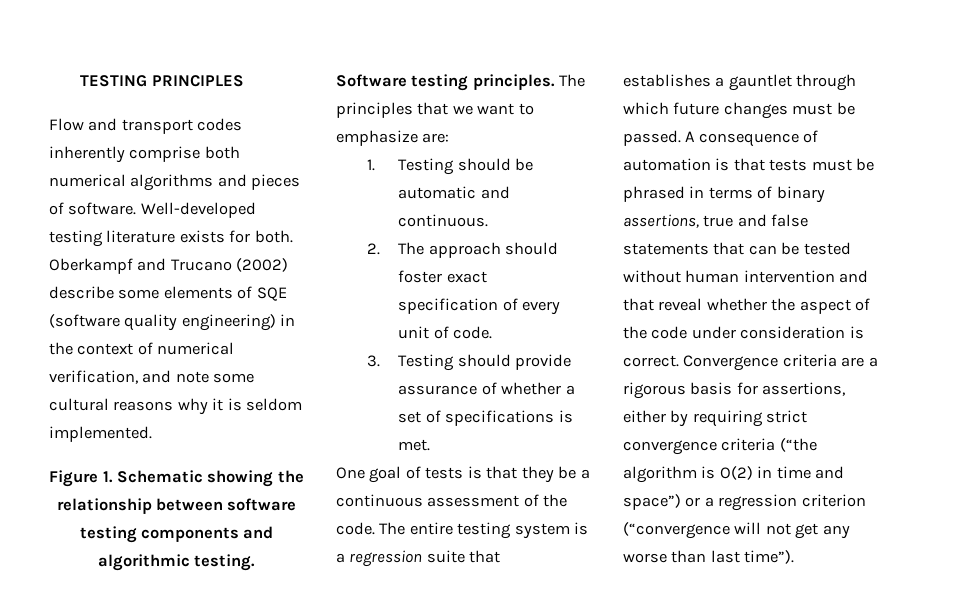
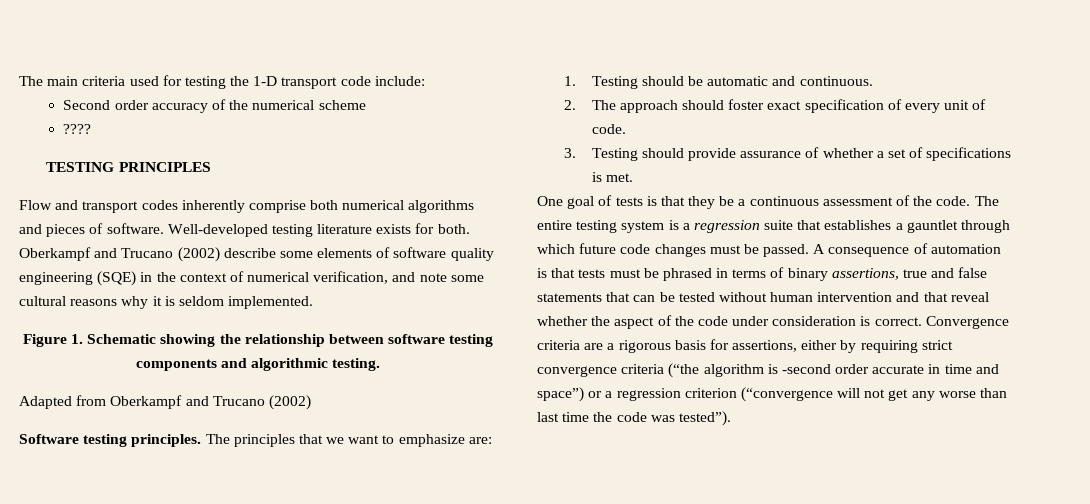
+ The main criteria used for testing the 1-D transport code include:
+ Second order accuracy of the numerical scheme
+ ????
- Oberkampf and Trucano (2002) describe some elements of SQE (software quality engineering) in the context of numerical verification, and note some cultural reasons why it is seldom implemented.
+ Oberkampf and Trucano (2002) describe some elements of software quality engineering (SQE) in the context of numerical verification, and note some cultural reasons why it is seldom implemented.
+ Adapted from Oberkampf and Trucano (2002)
- The entire testing system is a regression suite that establishes a gauntlet through which future changes must be passed.
+ The entire testing system is a regression suite that establishes a gauntlet through which future code changes must be passed.
- Convergence criteria are a rigorous basis for assertions, either by requiring strict convergence criteria (“the algorithm is O(2) in time and space”) or a regression criterion (“convergence will not get any worse than last time”).
+ Convergence criteria are a rigorous basis for assertions, either by requiring strict convergence criteria (“the algorithm is -second order accurate in time and space”) or a regression criterion (“convergence will not get any worse than last time the code was tested”).

